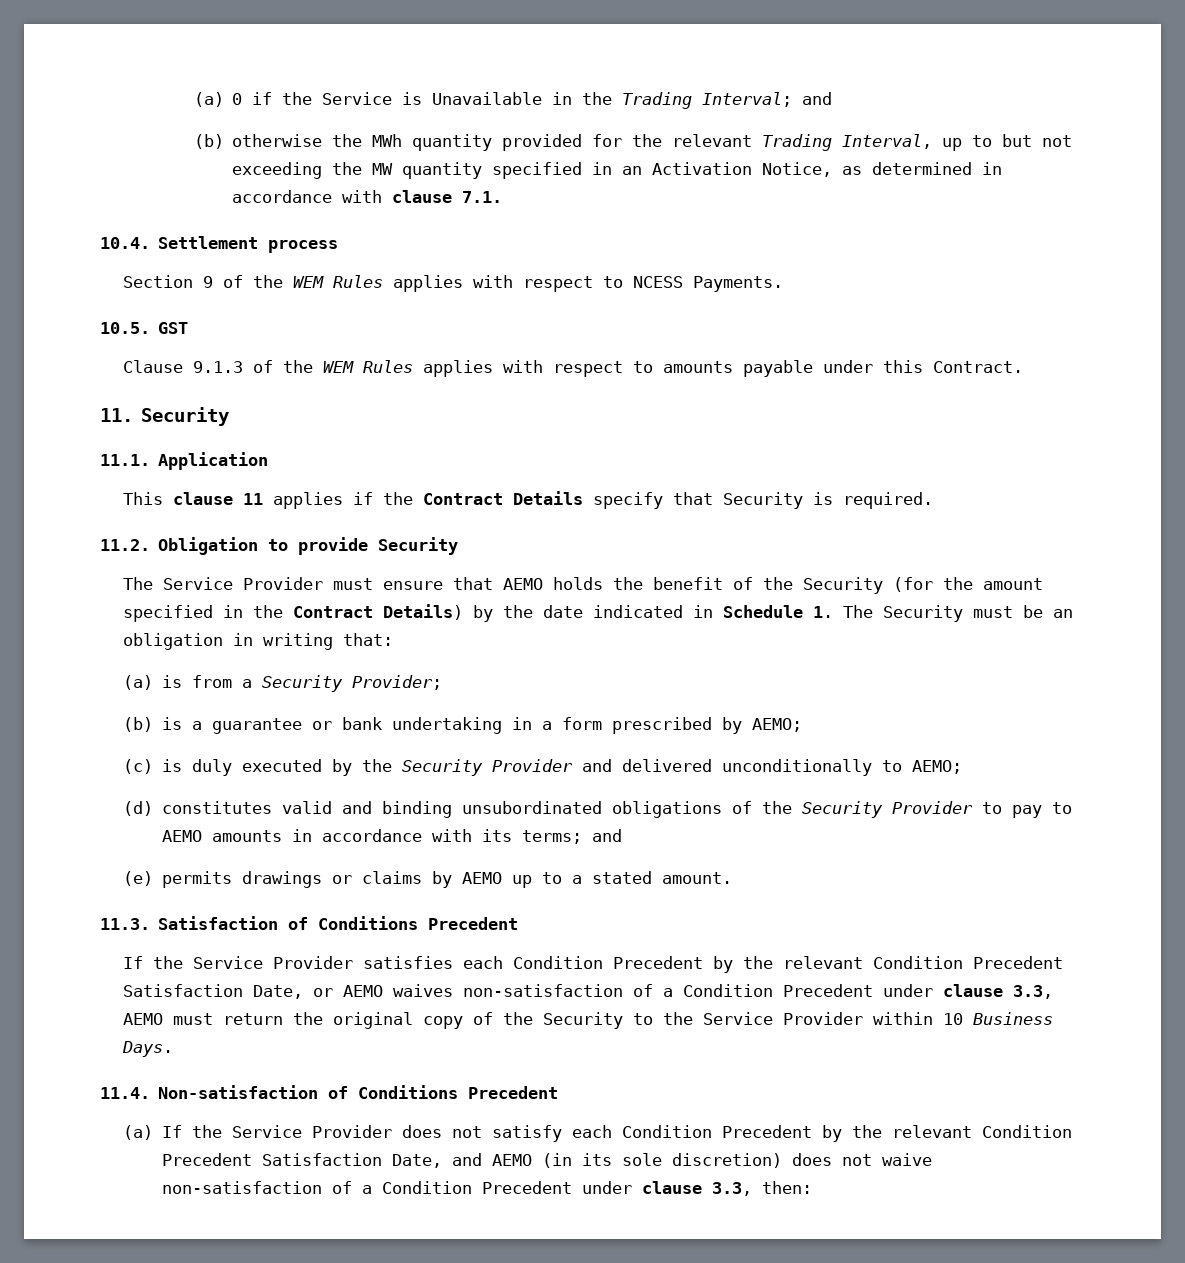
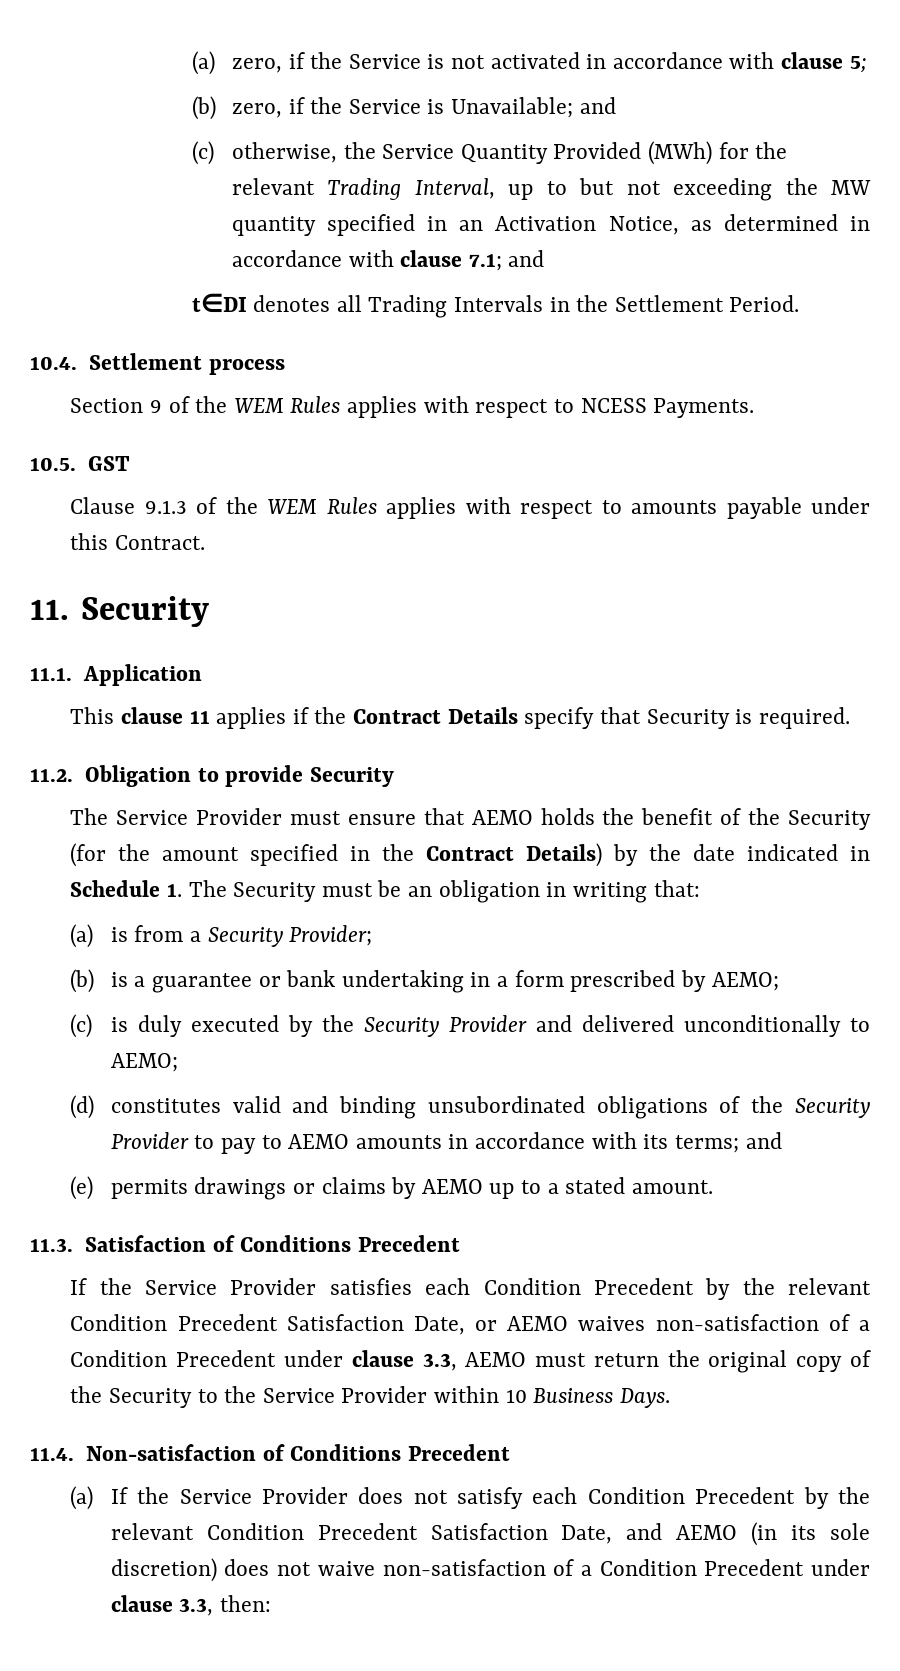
- (a) 0 if the Service is Unavailable in the Trading Interval; and
- (b) otherwise the MWh quantity provided for the relevant Trading Interval, up to but not exceeding the MW quantity specified in an Activation Notice, as determined in accordance with clause 7.1.
+ (a) zero, if the Service is not activated in accordance with clause 5;
+ (b) zero, if the Service is Unavailable; and
+ (c) otherwise, the Service Quantity Provided (MWh) for the relevant Trading Interval, up to but not exceeding the MW quantity specified in an Activation Notice, as determined in accordance with clause 7.1; and
+ t∈DI denotes all Trading Intervals in the Settlement Period.

